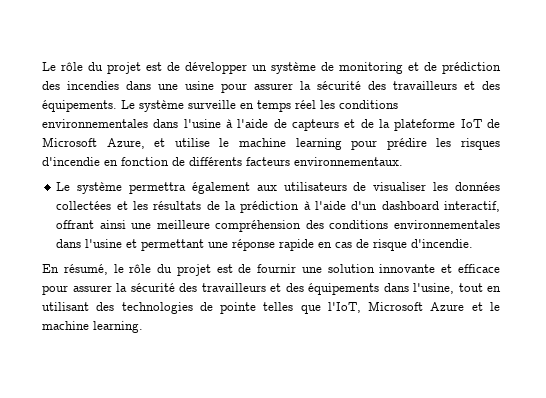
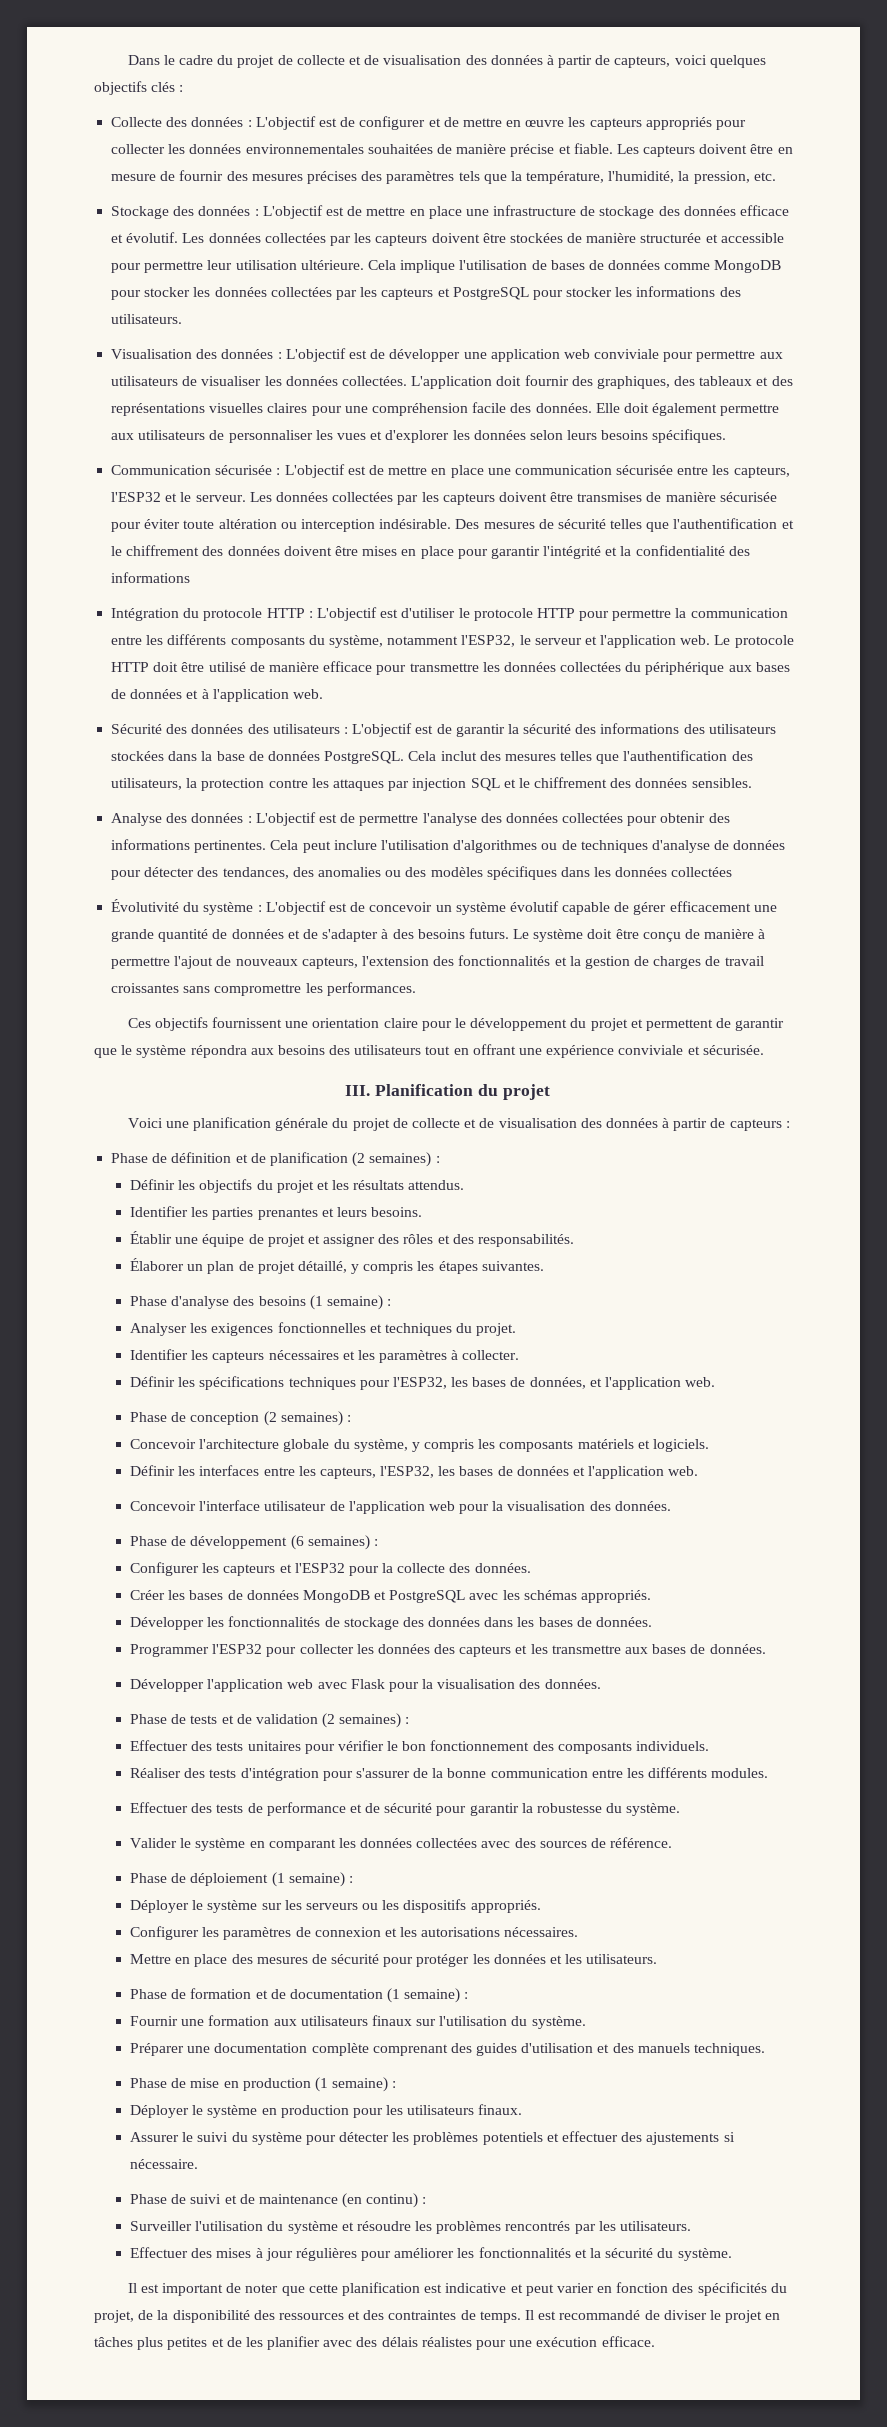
- Le rôle du projet est de développer un système de monitoring et de prédiction des incendies dans une usine pour assurer la sécurité des travailleurs et des équipements. Le système surveille en temps réel les conditions environnementales dans l'usine à l'aide de capteurs et de la plateforme IoT de Microsoft Azure, et utilise le machine learning pour prédire les risques d'incendie en fonction de différents facteurs environnementaux.
- Le système permettra également aux utilisateurs de visualiser les données collectées et les résultats de la prédiction à l'aide d'un dashboard interactif, offrant ainsi une meilleure compréhension des conditions environnementales dans l'usine et permettant une réponse rapide en cas de risque d'incendie.
- En résumé, le rôle du projet est de fournir une solution innovante et efficace pour assurer la sécurité des travailleurs et des équipements dans l'usine, tout en utilisant des technologies de pointe telles que l'IoT, Microsoft Azure et le machine learning.
+ Dans le cadre du projet de collecte et de visualisation des données à partir de capteurs, voici quelques objectifs clés :
+ Collecte des données : L'objectif est de configurer et de mettre en œuvre les capteurs appropriés pour collecter les données environnementales souhaitées de manière précise et fiable. Les capteurs doivent être en mesure de fournir des mesures précises des paramètres tels que la température, l'humidité, la pression, etc.
+ Stockage des données : L'objectif est de mettre en place une infrastructure de stockage des données efficace et évolutif. Les données collectées par les capteurs doivent être stockées de manière structurée et accessible pour permettre leur utilisation ultérieure. Cela implique l'utilisation de bases de données comme MongoDB pour stocker les données collectées par les capteurs et PostgreSQL pour stocker les informations des utilisateurs.
+ Visualisation des données : L'objectif est de développer une application web conviviale pour permettre aux utilisateurs de visualiser les données collectées. L'application doit fournir des graphiques, des tableaux et des représentations visuelles claires pour une compréhension facile des données. Elle doit également permettre aux utilisateurs de personnaliser les vues et d'explorer les données selon leurs besoins spécifiques.
+ Communication sécurisée : L'objectif est de mettre en place une communication sécurisée entre les capteurs, l'ESP32 et le serveur. Les données collectées par les capteurs doivent être transmises de manière sécurisée pour éviter toute altération ou interception indésirable. Des mesures de sécurité telles que l'authentification et le chiffrement des données doivent être mises en place pour garantir l'intégrité et la confidentialité des informations
+ Intégration du protocole HTTP : L'objectif est d'utiliser le protocole HTTP pour permettre la communication entre les différents composants du système, notamment l'ESP32, le serveur et l'application web. Le protocole HTTP doit être utilisé de manière efficace pour transmettre les données collectées du périphérique aux bases de données et à l'application web.
+ Sécurité des données des utilisateurs : L'objectif est de garantir la sécurité des informations des utilisateurs stockées dans la base de données PostgreSQL. Cela inclut des mesures telles que l'authentification des utilisateurs, la protection contre les attaques par injection SQL et le chiffrement des données sensibles.
+ Analyse des données : L'objectif est de permettre l'analyse des données collectées pour obtenir des informations pertinentes. Cela peut inclure l'utilisation d'algorithmes ou de techniques d'analyse de données pour détecter des tendances, des anomalies ou des modèles spécifiques dans les données collectées
+ Évolutivité du système : L'objectif est de concevoir un système évolutif capable de gérer efficacement une grande quantité de données et de s'adapter à des besoins futurs. Le système doit être conçu de manière à permettre l'ajout de nouveaux capteurs, l'extension des fonctionnalités et la gestion de charges de travail croissantes sans compromettre les performances.
+ Ces objectifs fournissent une orientation claire pour le développement du projet et permettent de garantir que le système répondra aux besoins des utilisateurs tout en offrant une expérience conviviale et sécurisée.
+ III. Planification du projet
+ Voici une planification générale du projet de collecte et de visualisation des données à partir de capteurs :
+ Phase de définition et de planification (2 semaines) :
+ Définir les objectifs du projet et les résultats attendus.
+ Identifier les parties prenantes et leurs besoins.
+ Établir une équipe de projet et assigner des rôles et des responsabilités.
+ Élaborer un plan de projet détaillé, y compris les étapes suivantes.
+ Phase d'analyse des besoins (1 semaine) :
+ Analyser les exigences fonctionnelles et techniques du projet.
+ Identifier les capteurs nécessaires et les paramètres à collecter.
+ Définir les spécifications techniques pour l'ESP32, les bases de données, et l'application web.
+ Phase de conception (2 semaines) :
+ Concevoir l'architecture globale du système, y compris les composants matériels et logiciels.
+ Définir les interfaces entre les capteurs, l'ESP32, les bases de données et l'application web.
+ Concevoir l'interface utilisateur de l'application web pour la visualisation des données.
+ Phase de développement (6 semaines) :
+ Configurer les capteurs et l'ESP32 pour la collecte des données.
+ Créer les bases de données MongoDB et PostgreSQL avec les schémas appropriés.
+ Développer les fonctionnalités de stockage des données dans les bases de données.
+ Programmer l'ESP32 pour collecter les données des capteurs et les transmettre aux bases de données.
+ Développer l'application web avec Flask pour la visualisation des données.
+ Phase de tests et de validation (2 semaines) :
+ Effectuer des tests unitaires pour vérifier le bon fonctionnement des composants individuels.
+ Réaliser des tests d'intégration pour s'assurer de la bonne communication entre les différents modules.
+ Effectuer des tests de performance et de sécurité pour garantir la robustesse du système.
+ Valider le système en comparant les données collectées avec des sources de référence.
+ Phase de déploiement (1 semaine) :
+ Déployer le système sur les serveurs ou les dispositifs appropriés.
+ Configurer les paramètres de connexion et les autorisations nécessaires.
+ Mettre en place des mesures de sécurité pour protéger les données et les utilisateurs.
+ Phase de formation et de documentation (1 semaine) :
+ Fournir une formation aux utilisateurs finaux sur l'utilisation du système.
+ Préparer une documentation complète comprenant des guides d'utilisation et des manuels techniques.
+ Phase de mise en production (1 semaine) :
+ Déployer le système en production pour les utilisateurs finaux.
+ Assurer le suivi du système pour détecter les problèmes potentiels et effectuer des ajustements si nécessaire.
+ Phase de suivi et de maintenance (en continu) :
+ Surveiller l'utilisation du système et résoudre les problèmes rencontrés par les utilisateurs.
+ Effectuer des mises à jour régulières pour améliorer les fonctionnalités et la sécurité du système.
+ Il est important de noter que cette planification est indicative et peut varier en fonction des spécificités du projet, de la disponibilité des ressources et des contraintes de temps. Il est recommandé de diviser le projet en tâches plus petites et de les planifier avec des délais réalistes pour une exécution efficace.

